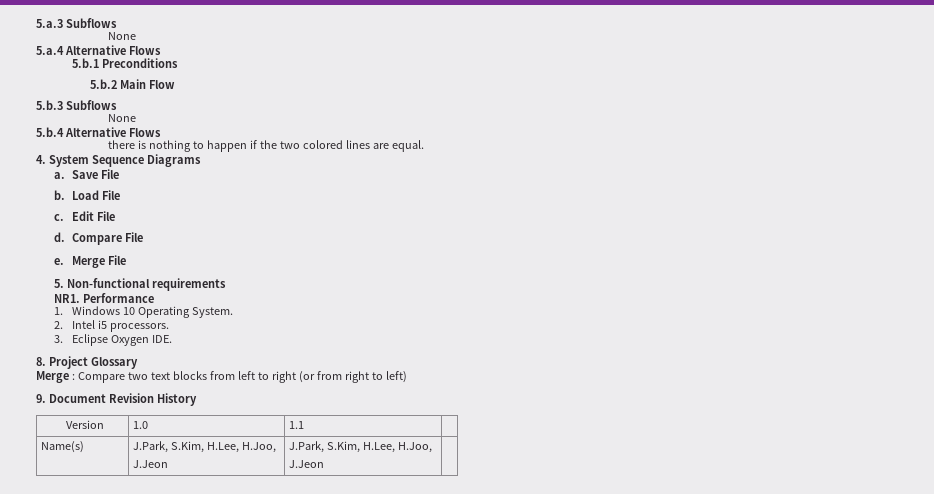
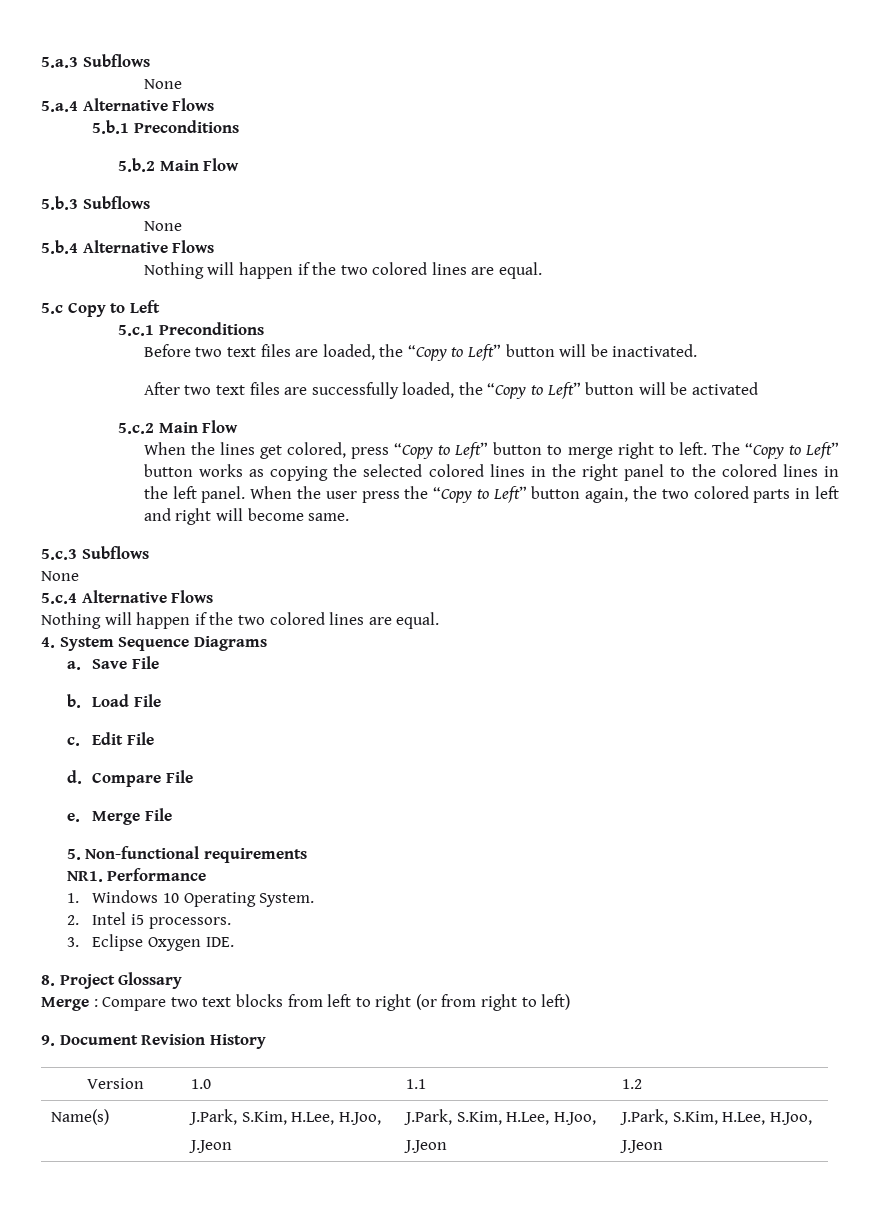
  5.b.4 Alternative Flows
- there is nothing to happen if the two colored lines are equal.
+ Nothing will happen if the two colored lines are equal.
+ 5.c Copy to Left
+ 5.c.1 Preconditions
+ Before two text files are loaded, the “Copy to Left” button will be inactivated.
+ After two text files are successfully loaded, the “Copy to Left” button will be activated
+ 5.c.2 Main Flow
+ When the lines get colored, press “Copy to Left” button to merge right to left. The “Copy to Left” button works as copying the selected colored lines in the right panel to the colored lines in the left panel. When the user press the “Copy to Left” button again, the two colored parts in left and right will become same.
+ 5.c.3 Subflows
+ None
+ 5.c.4 Alternative Flows
+ Nothing will happen if the two colored lines are equal.
- Version | 1.0 | 1.1 |
+ Version | 1.0 | 1.1 | 1.2
  Name(s) | J.Park, S.Kim, H.Lee, H.Joo,
  J.Jeon | J.Park, S.Kim, H.Lee, H.Joo,
- J.Jeon |
+ J.Jeon | J.Park, S.Kim, H.Lee, H.Joo,
+ J.Jeon

